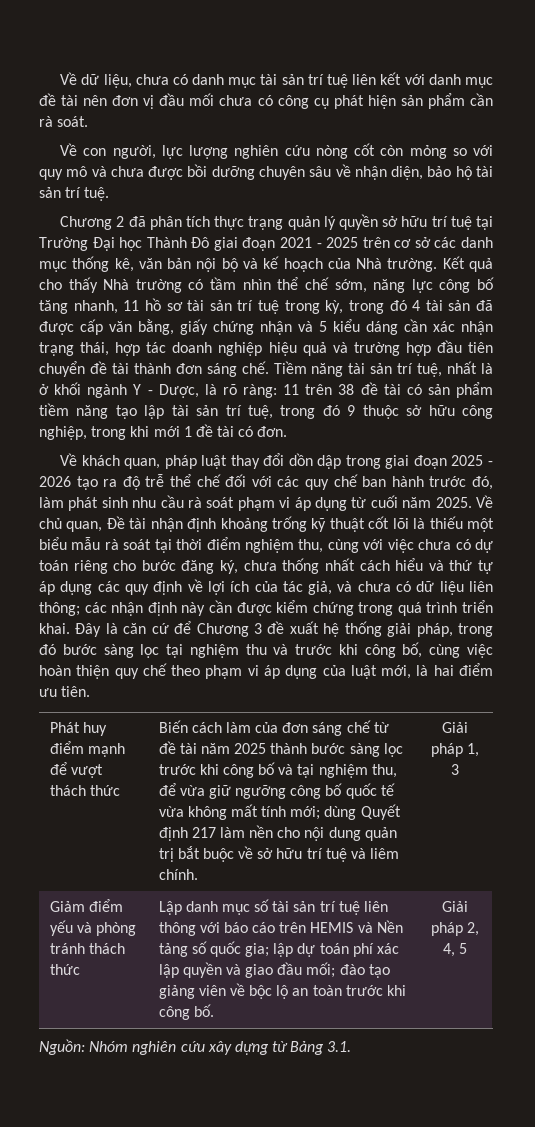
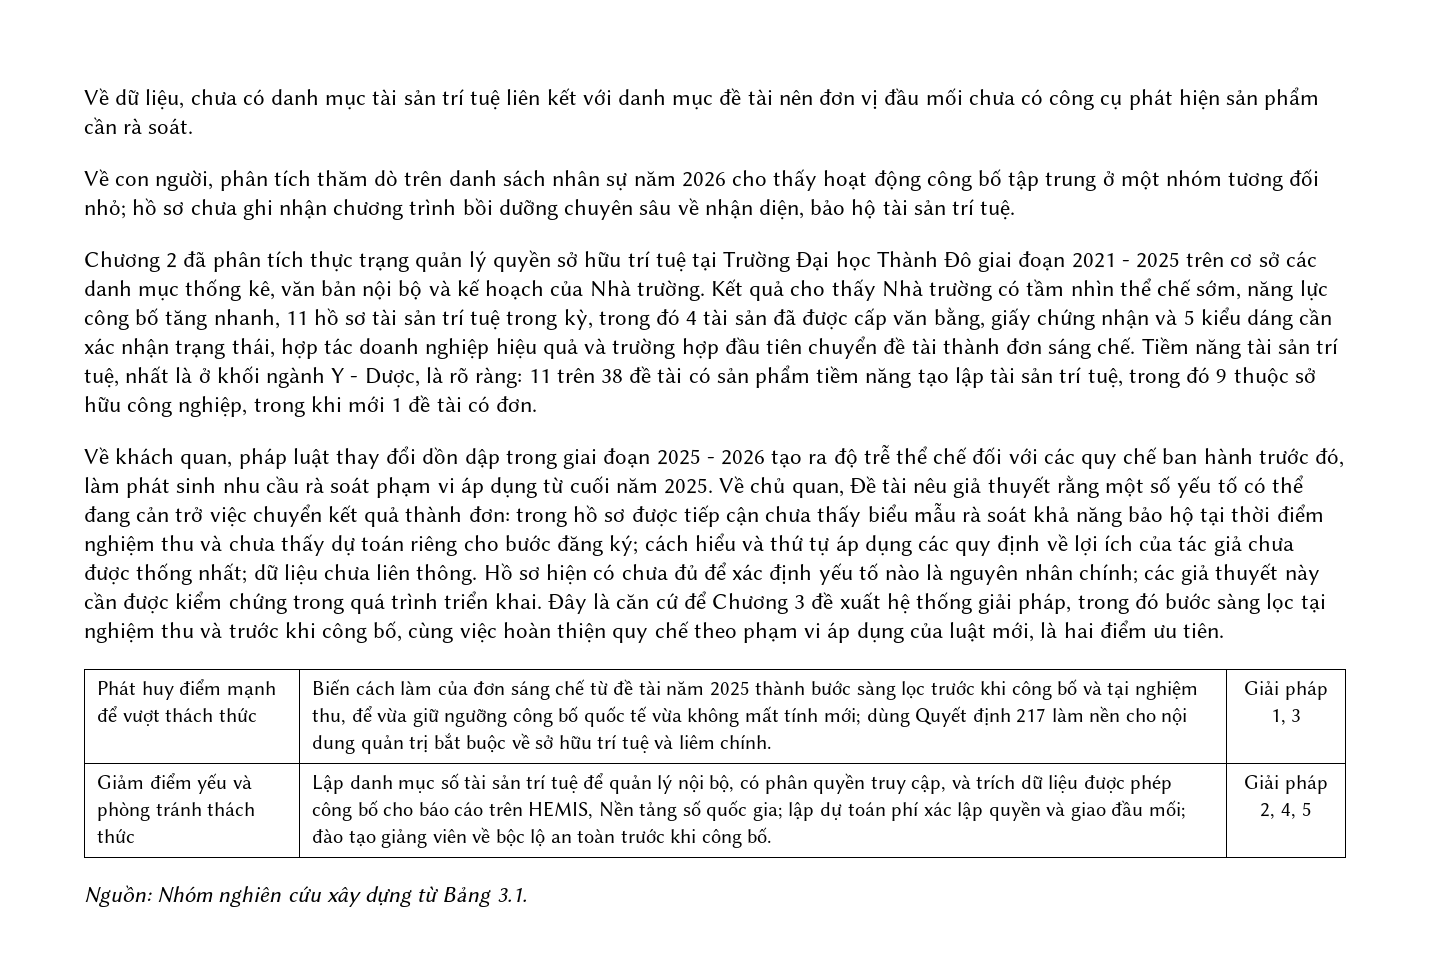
- Về con người, lực lượng nghiên cứu nòng cốt còn mỏng so với quy mô và chưa được bồi dưỡng chuyên sâu về nhận diện, bảo hộ tài sản trí tuệ.
+ Về con người, phân tích thăm dò trên danh sách nhân sự năm 2026 cho thấy hoạt động công bố tập trung ở một nhóm tương đối nhỏ; hồ sơ chưa ghi nhận chương trình bồi dưỡng chuyên sâu về nhận diện, bảo hộ tài sản trí tuệ.
- Về chủ quan, Đề tài nhận định khoảng trống kỹ thuật cốt lõi là thiếu một biểu mẫu rà soát tại thời điểm nghiệm thu, cùng với việc chưa có dự toán riêng cho bước đăng ký, chưa thống nhất cách hiểu và thứ tự áp dụng các quy định về lợi ích của tác giả, và chưa có dữ liệu liên thông; các nhận định này cần được kiểm chứng trong quá trình triển khai.
+ Về chủ quan, Đề tài nêu giả thuyết rằng một số yếu tố có thể đang cản trở việc chuyển kết quả thành đơn: trong hồ sơ được tiếp cận chưa thấy biểu mẫu rà soát khả năng bảo hộ tại thời điểm nghiệm thu và chưa thấy dự toán riêng cho bước đăng ký; cách hiểu và thứ tự áp dụng các quy định về lợi ích của tác giả chưa được thống nhất; dữ liệu chưa liên thông. Hồ sơ hiện có chưa đủ để xác định yếu tố nào là nguyên nhân chính; các giả thuyết này cần được kiểm chứng trong quá trình triển khai.
- Lập danh mục số tài sản trí tuệ liên thông với báo cáo trên HEMIS và Nền tảng số quốc gia; lập dự toán phí xác lập quyền và giao đầu mối; đào tạo giảng viên về bộc lộ an toàn trước khi công bố.
+ Lập danh mục số tài sản trí tuệ để quản lý nội bộ, có phân quyền truy cập, và trích dữ liệu được phép công bố cho báo cáo trên HEMIS, Nền tảng số quốc gia; lập dự toán phí xác lập quyền và giao đầu mối; đào tạo giảng viên về bộc lộ an toàn trước khi công bố.

